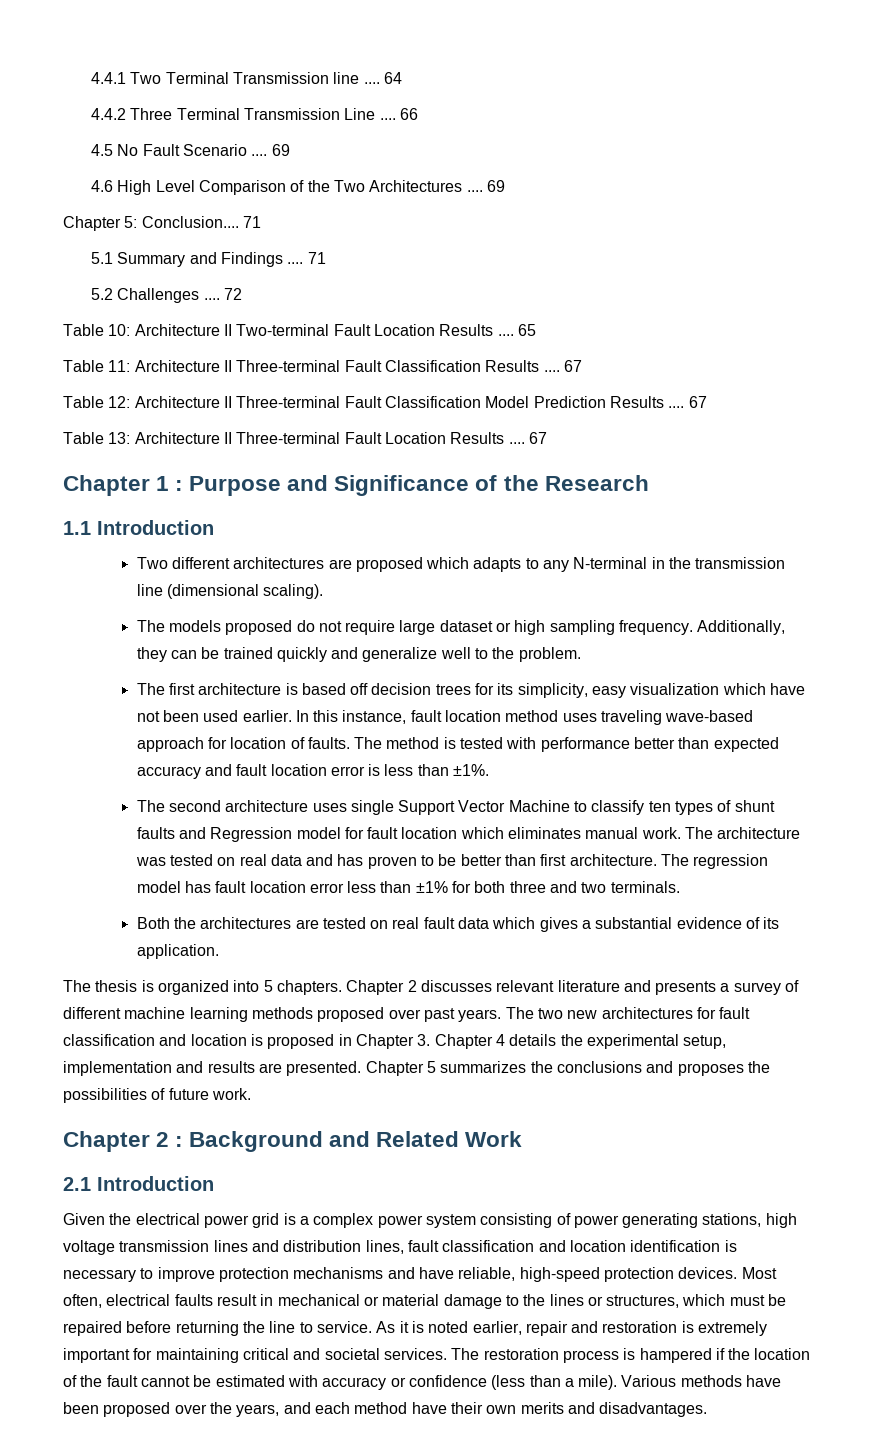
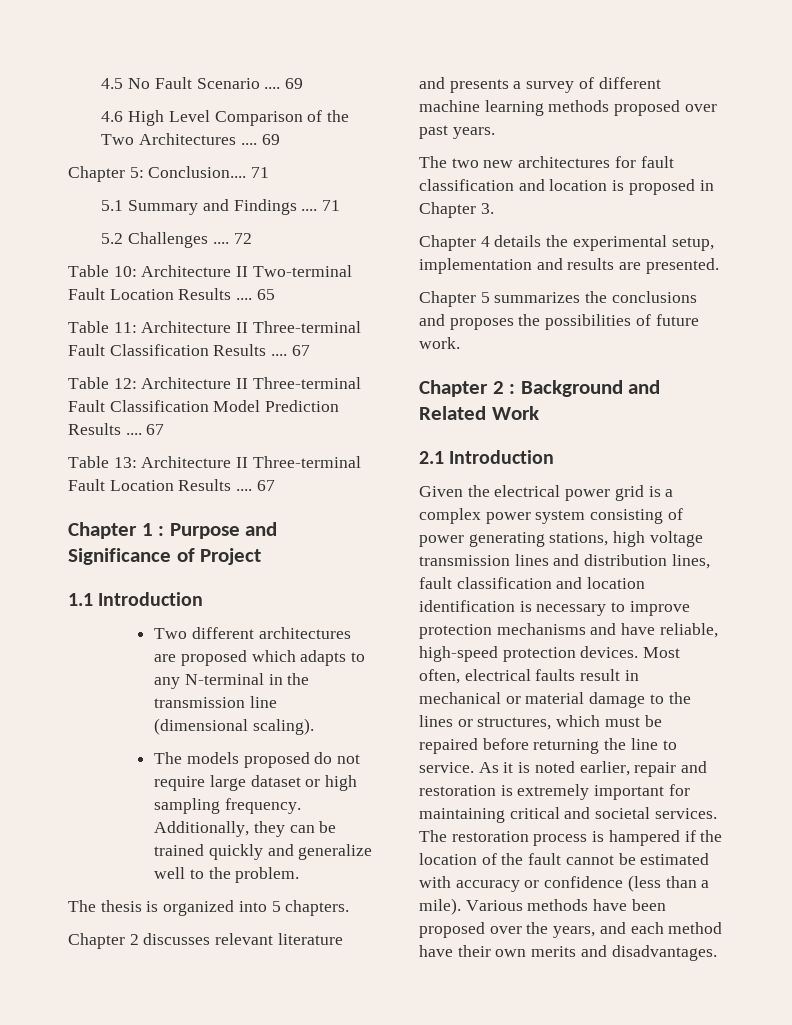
- 4.4.1 Two Terminal Transmission line .... 64
- 4.4.2 Three Terminal Transmission Line .... 66
- Chapter 1 : Purpose and Significance of the Research
+ Chapter 1 : Purpose and Significance of Project
- The first architecture is based off decision trees for its simplicity, easy visualization which have not been used earlier. In this instance, fault location method uses traveling wave-based approach for location of faults. The method is tested with performance better than expected accuracy and fault location error is less than ±1%.
- The second architecture uses single Support Vector Machine to classify ten types of shunt faults and Regression model for fault location which eliminates manual work. The architecture was tested on real data and has proven to be better than first architecture. The regression model has fault location error less than ±1% for both three and two terminals.
- Both the architectures are tested on real fault data which gives a substantial evidence of its application.
- The thesis is organized into 5 chapters. Chapter 2 discusses relevant literature and presents a survey of different machine learning methods proposed over past years. The two new architectures for fault classification and location is proposed in Chapter 3. Chapter 4 details the experimental setup, implementation and results are presented. Chapter 5 summarizes the conclusions and proposes the possibilities of future work.
+ The thesis is organized into 5 chapters.
+ Chapter 2 discusses relevant literature and presents a survey of different machine learning methods proposed over past years.
+ The two new architectures for fault classification and location is proposed in Chapter 3.
+ Chapter 4 details the experimental setup, implementation and results are presented.
+ Chapter 5 summarizes the conclusions and proposes the possibilities of future work.

